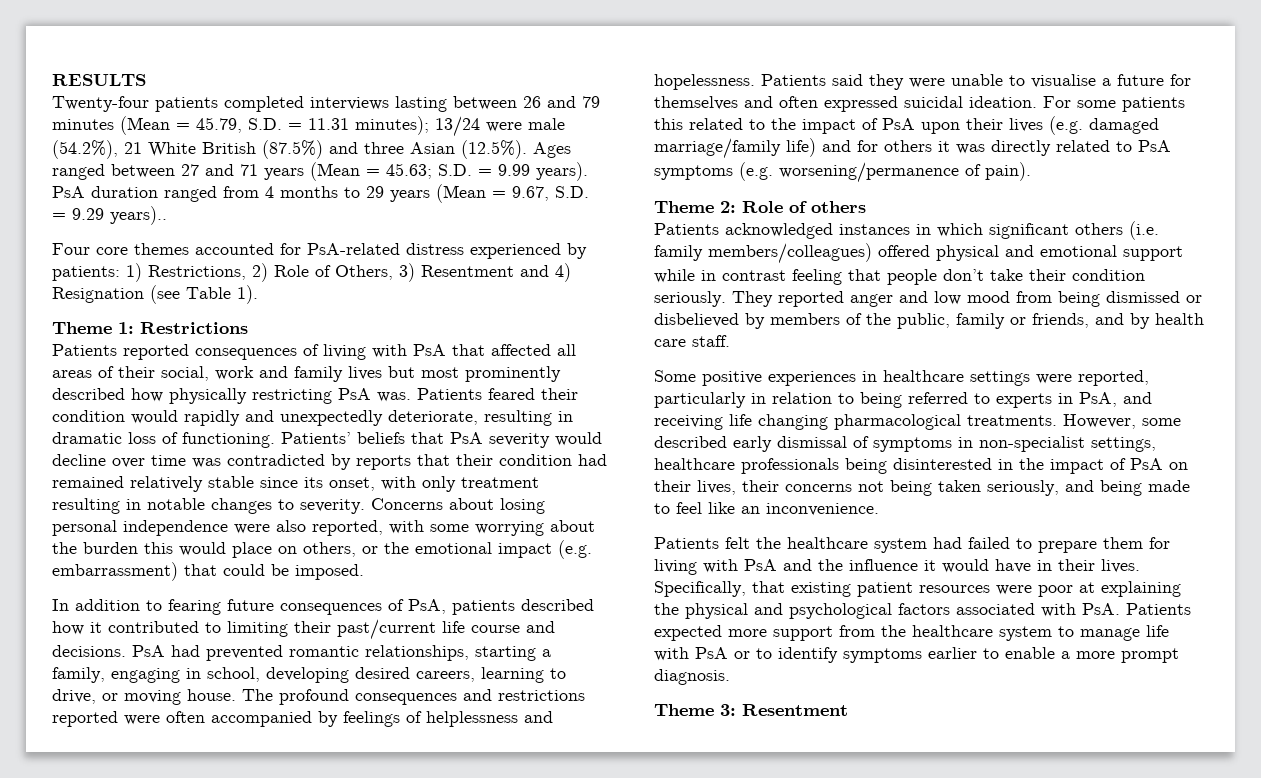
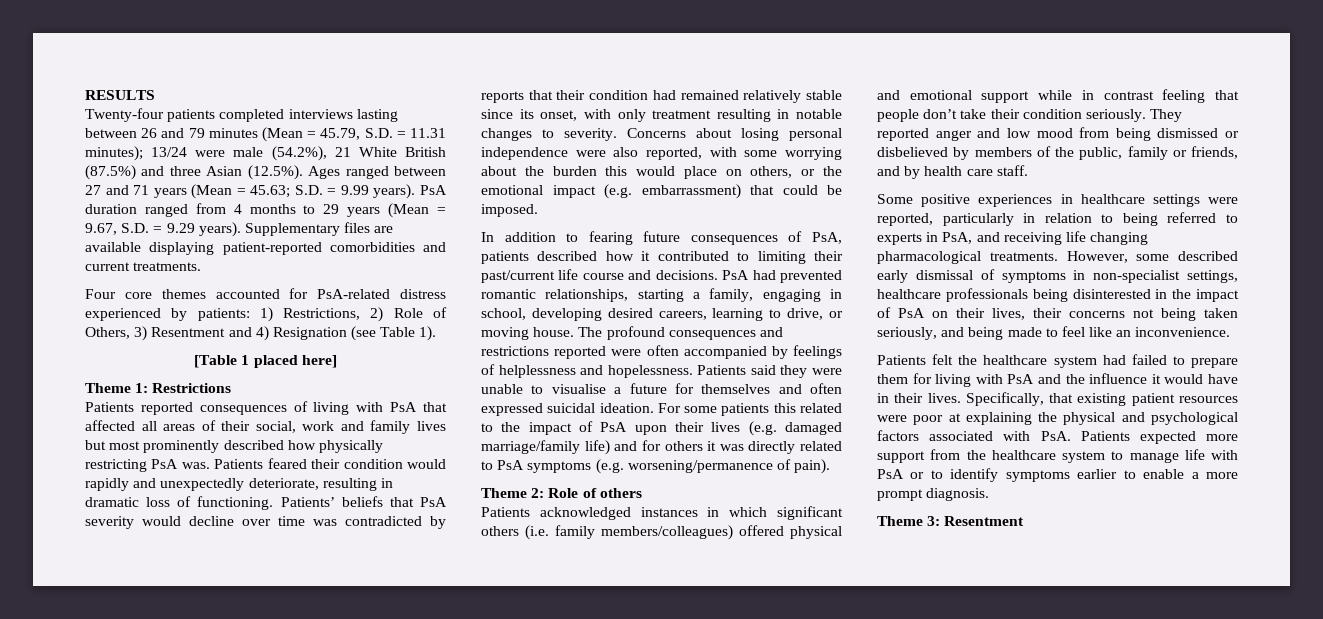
- PsA duration ranged from 4 months to 29 years (Mean = 9.67, S.D. = 9.29 years)..
+ PsA duration ranged from 4 months to 29 years (Mean = 9.67, S.D. = 9.29 years). Supplementary files are available displaying patient-reported comorbidities and current treatments.
+ [Table 1 placed here]

